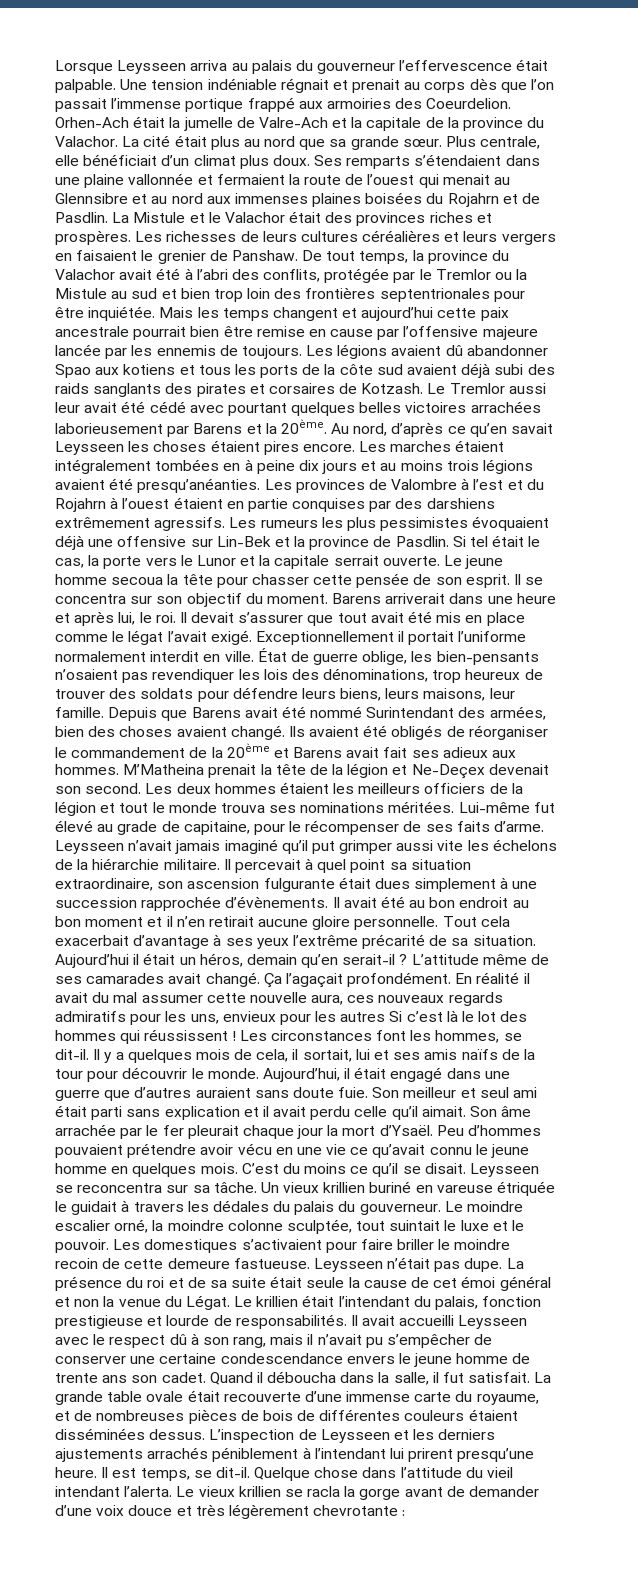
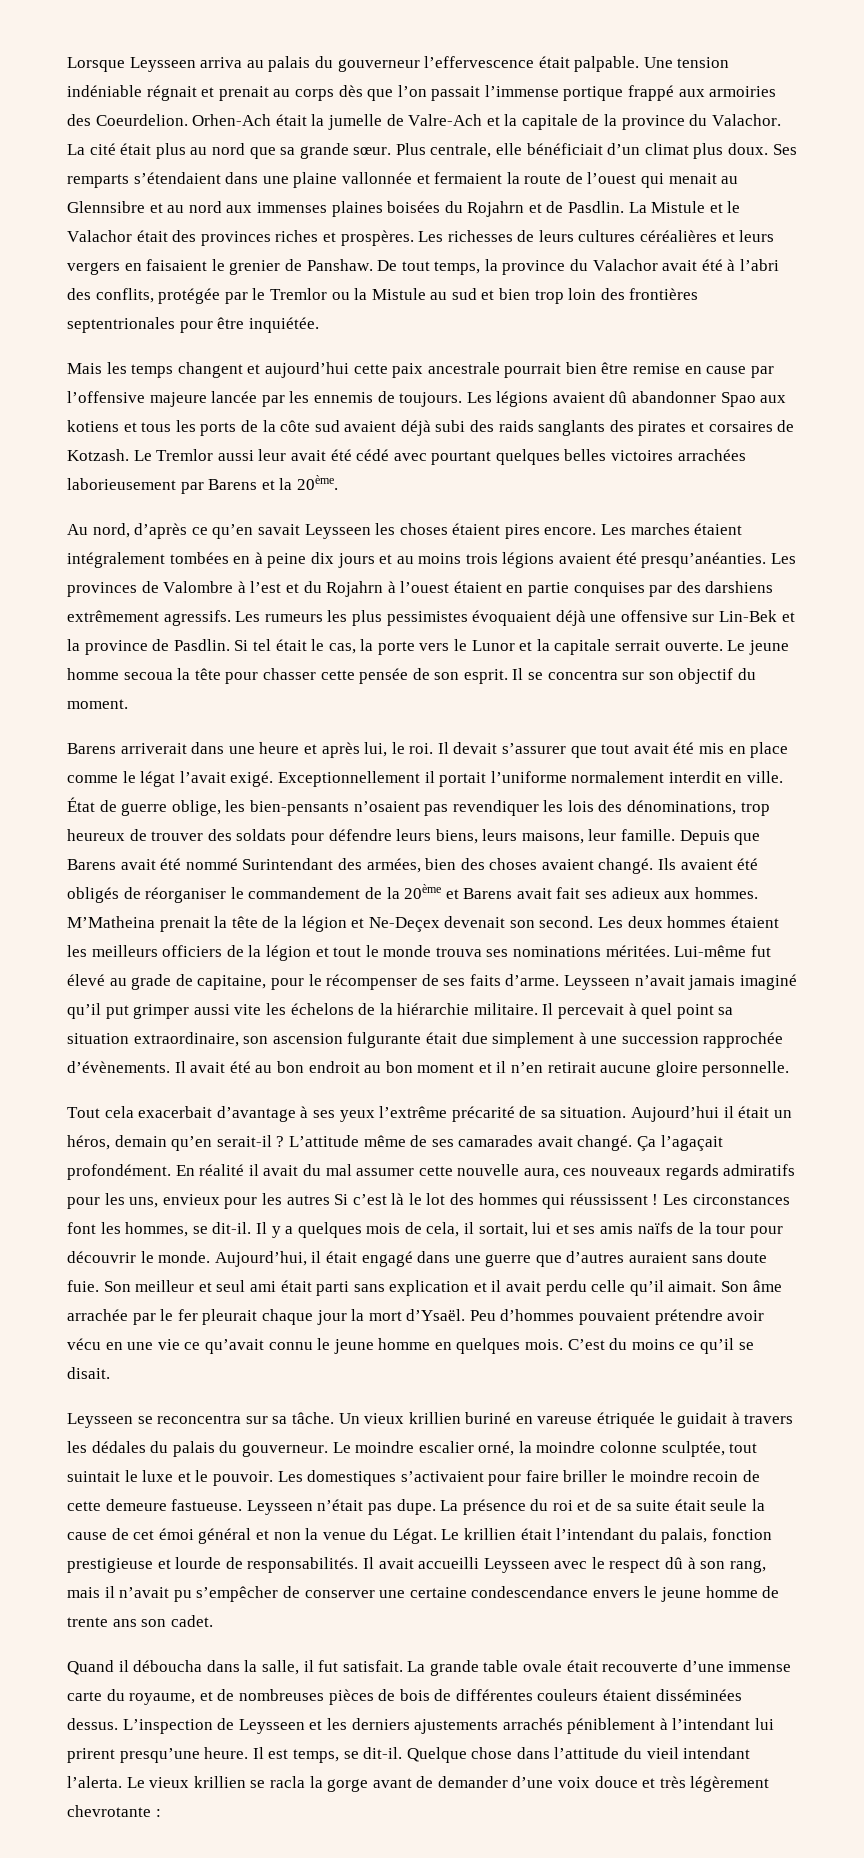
- De tout temps, la province du Valachor avait été à l’abri des conflits, protégée par le Tremlor ou la Mistule au sud et bien trop loin des frontières septentrionales pour être inquiétée. Mais les temps changent et aujourd’hui cette paix ancestrale pourrait bien être remise en cause par l’offensive majeure lancée par les ennemis de toujours.
+ De tout temps, la province du Valachor avait été à l’abri des conflits, protégée par le Tremlor ou la Mistule au sud et bien trop loin des frontières septentrionales pour être inquiétée.
+ Mais les temps changent et aujourd’hui cette paix ancestrale pourrait bien être remise en cause par l’offensive majeure lancée par les ennemis de toujours.
- Le Tremlor aussi leur avait été cédé avec pourtant quelques belles victoires arrachées laborieusement par Barens et la 20ème. Au nord, d’après ce qu’en savait Leysseen les choses étaient pires encore.
+ Le Tremlor aussi leur avait été cédé avec pourtant quelques belles victoires arrachées laborieusement par Barens et la 20ème.
+ Au nord, d’après ce qu’en savait Leysseen les choses étaient pires encore.
- Il se concentra sur son objectif du moment. Barens arriverait dans une heure et après lui, le roi.
+ Il se concentra sur son objectif du moment.
+ Barens arriverait dans une heure et après lui, le roi.
- Il percevait à quel point sa situation extraordinaire, son ascension fulgurante était dues simplement à une succession rapprochée d’évènements.
+ Il percevait à quel point sa situation extraordinaire, son ascension fulgurante était due simplement à une succession rapprochée d’évènements.
- Il avait été au bon endroit au bon moment et il n’en retirait aucune gloire personnelle. Tout cela exacerbait d’avantage à ses yeux l’extrême précarité de sa situation.
+ Il avait été au bon endroit au bon moment et il n’en retirait aucune gloire personnelle.
+ Tout cela exacerbait d’avantage à ses yeux l’extrême précarité de sa situation.
- C’est du moins ce qu’il se disait. Leysseen se reconcentra sur sa tâche.
+ C’est du moins ce qu’il se disait.
+ Leysseen se reconcentra sur sa tâche.
- Il avait accueilli Leysseen avec le respect dû à son rang, mais il n’avait pu s’empêcher de conserver une certaine condescendance envers le jeune homme de trente ans son cadet. Quand il déboucha dans la salle, il fut satisfait.
+ Il avait accueilli Leysseen avec le respect dû à son rang, mais il n’avait pu s’empêcher de conserver une certaine condescendance envers le jeune homme de trente ans son cadet.
+ Quand il déboucha dans la salle, il fut satisfait.

